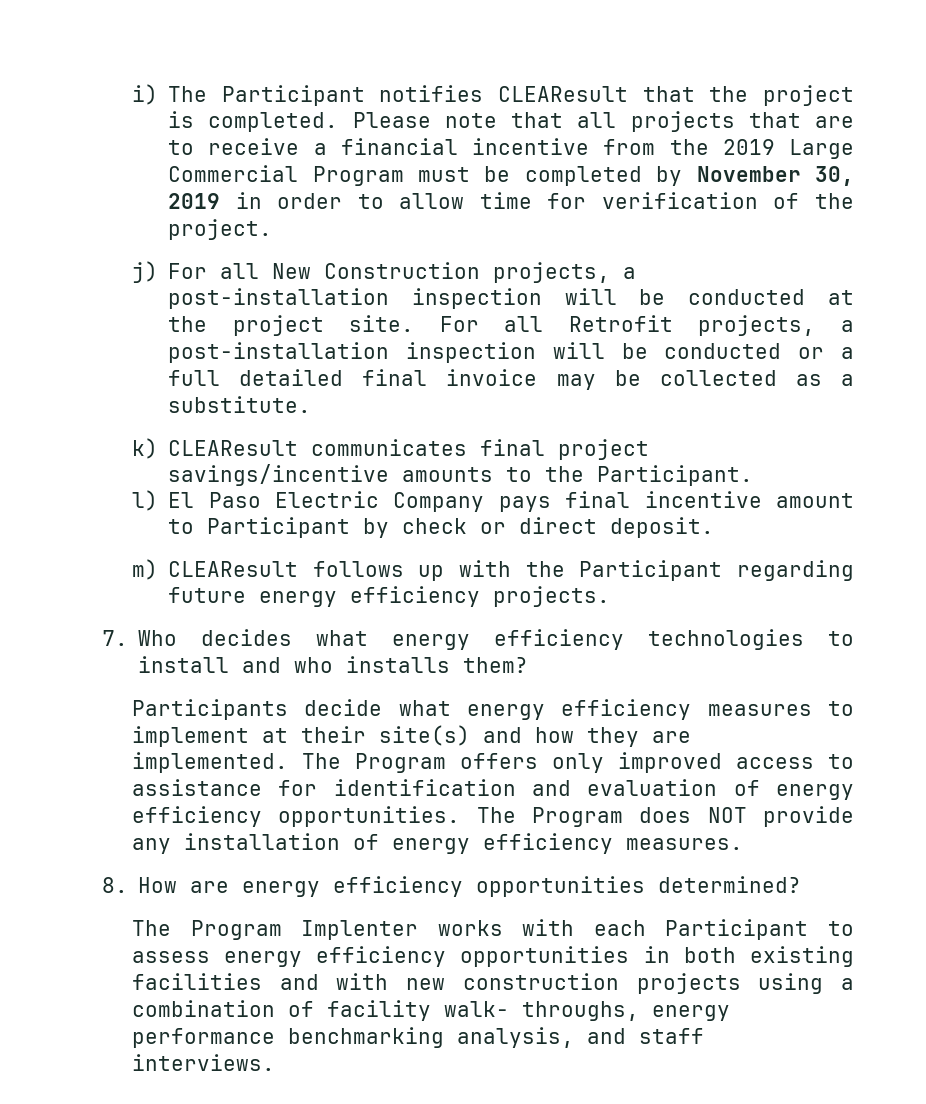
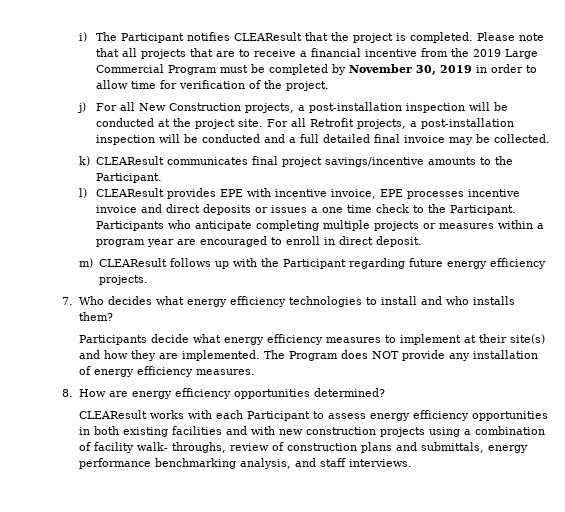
- For all Retrofit projects, a post-installation inspection will be conducted or a full detailed final invoice may be collected as a substitute.
+ For all Retrofit projects, a post-installation inspection will be conducted and a full detailed final invoice may be collected.
- l) El Paso Electric Company pays final incentive amount to Participant by check or direct deposit.
+ l) CLEAResult provides EPE with incentive invoice, EPE processes incentive invoice and direct deposits or issues a one time check to the Participant. Participants who anticipate completing multiple projects or measures within a program year are encouraged to enroll in direct deposit.
- The Program offers only improved access to assistance for identification and evaluation of energy efficiency opportunities. The Program does NOT provide any installation of energy efficiency measures.
+ The Program does NOT provide any installation of energy efficiency measures.
- The Program Implenter works with each Participant to assess energy efficiency opportunities in both existing facilities and with new construction projects using a combination of facility walk- throughs, energy performance benchmarking analysis, and staff interviews.
+ CLEAResult works with each Participant to assess energy efficiency opportunities in both existing facilities and with new construction projects using a combination of facility walk- throughs, review of construction plans and submittals, energy performance benchmarking analysis, and staff interviews.

